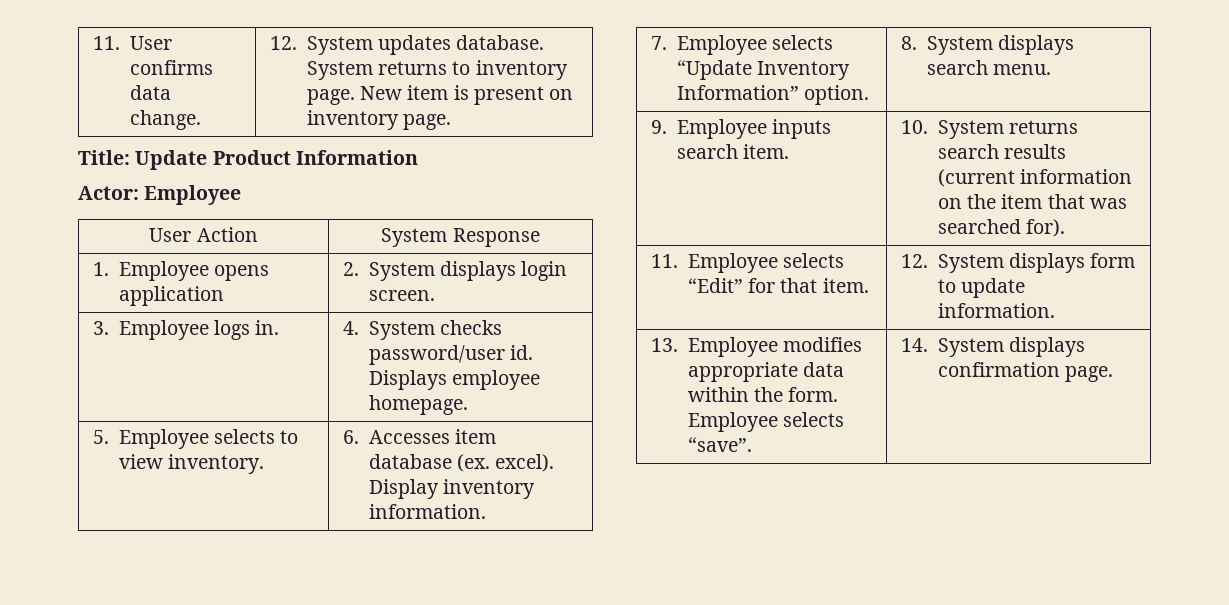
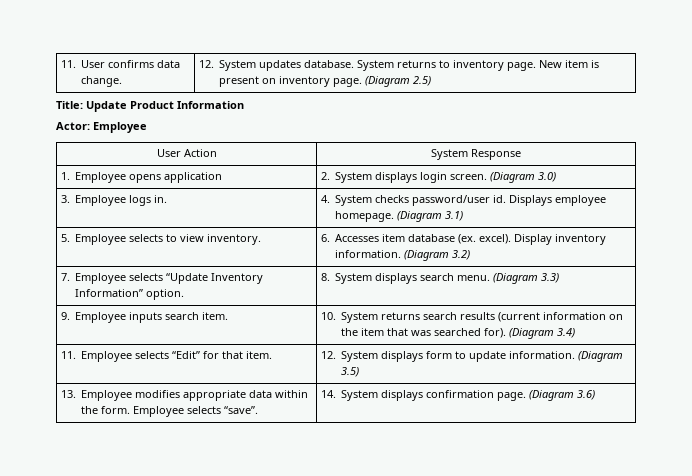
- 11. User confirms data change. | 12. System updates database. System returns to inventory page. New item is present on inventory page.
+ 11. User confirms data change. | 12. System updates database. System returns to inventory page. New item is present on inventory page. (Diagram 2.5)
- 1. Employee opens application | 2. System displays login screen.
+ 1. Employee opens application | 2. System displays login screen. (Diagram 3.0)
- 3. Employee logs in. | 4. System checks password/user id. Displays employee homepage.
+ 3. Employee logs in. | 4. System checks password/user id. Displays employee homepage. (Diagram 3.1)
- 5. Employee selects to view inventory. | 6. Accesses item database (ex. excel). Display inventory information.
+ 5. Employee selects to view inventory. | 6. Accesses item database (ex. excel). Display inventory information. (Diagram 3.2)
- 7. Employee selects “Update Inventory Information” option. | 8. System displays search menu.
+ 7. Employee selects “Update Inventory Information” option. | 8. System displays search menu. (Diagram 3.3)
- 9. Employee inputs search item. | 10. System returns search results (current information on the item that was searched for).
+ 9. Employee inputs search item. | 10. System returns search results (current information on the item that was searched for). (Diagram 3.4)
- 11. Employee selects “Edit” for that item. | 12. System displays form to update information.
+ 11. Employee selects “Edit” for that item. | 12. System displays form to update information. (Diagram 3.5)
- 13. Employee modifies appropriate data within the form. Employee selects “save”. | 14. System displays confirmation page.
+ 13. Employee modifies appropriate data within the form. Employee selects “save”. | 14. System displays confirmation page. (Diagram 3.6)

